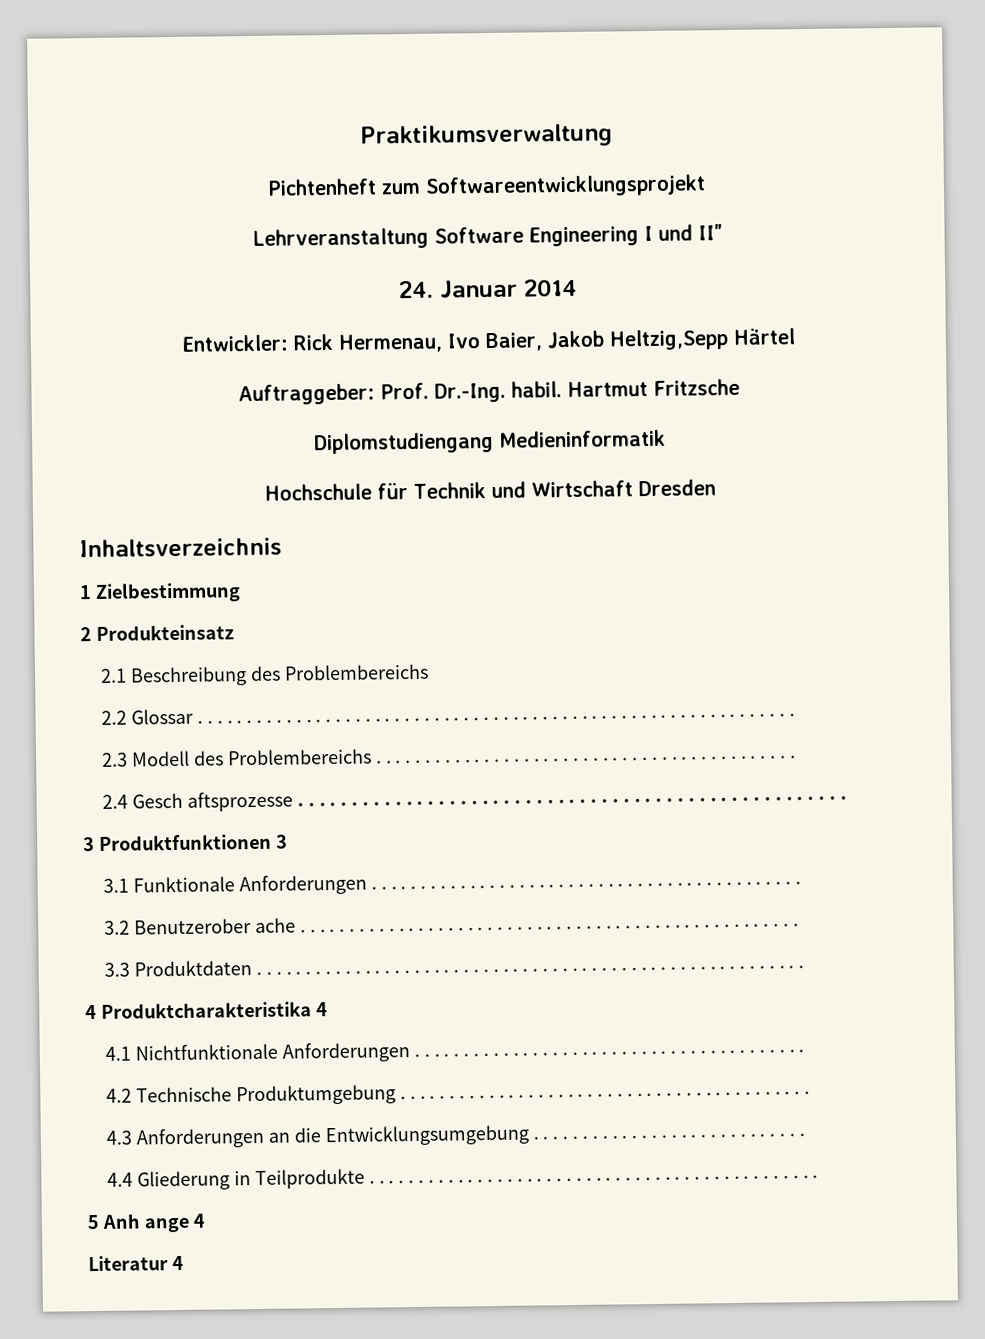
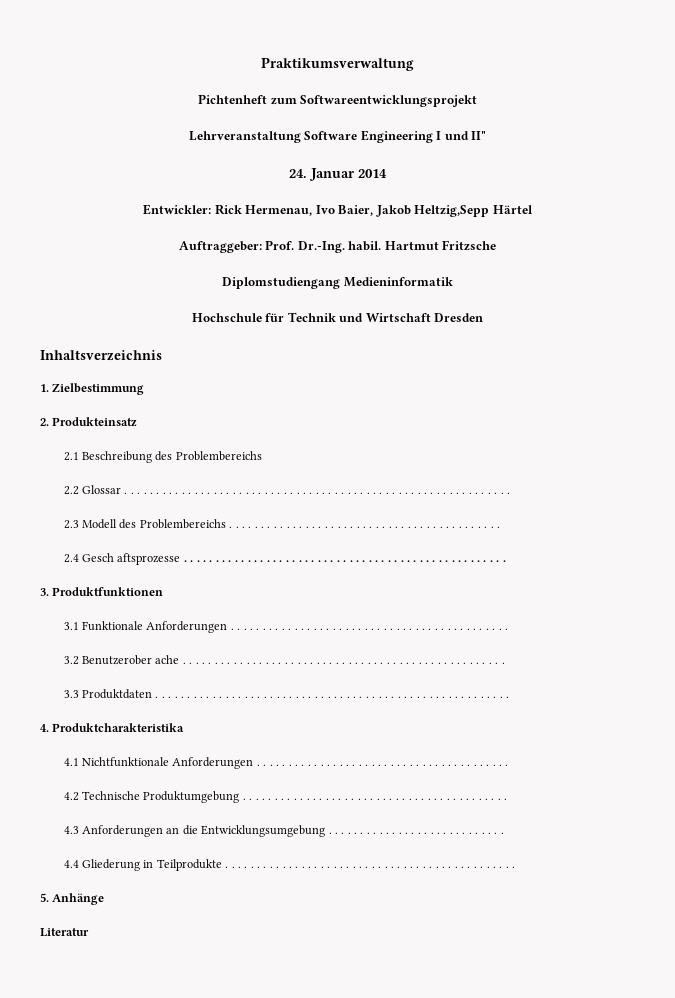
- 1 Zielbestimmung
+ 1. Zielbestimmung
- 2 Produkteinsatz
+ 2. Produkteinsatz
- 3 Produktfunktionen 3
+ 3. Produktfunktionen
- 4 Produktcharakteristika 4
+ 4. Produktcharakteristika
- 5 Anh ange 4
+ 5. Anhänge
- Literatur 4
+ Literatur

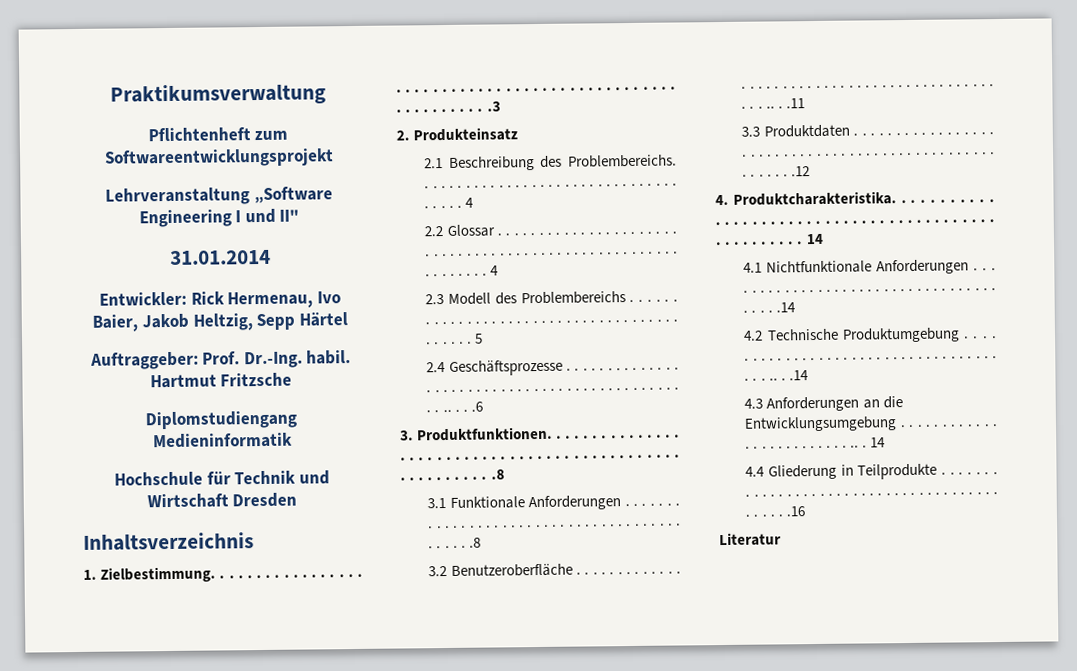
- Pichtenheft zum Softwareentwicklungsprojekt
+ Pflichtenheft zum Softwareentwicklungsprojekt
- Lehrveranstaltung Software Engineering I und II"
+ Lehrveranstaltung „Software Engineering I und II"
- 24. Januar 2014
+ 31.01.2014
- Entwickler: Rick Hermenau, Ivo Baier, Jakob Heltzig,Sepp Härtel
+ Entwickler: Rick Hermenau, Ivo Baier, Jakob Heltzig, Sepp Härtel
- 1. Zielbestimmung
+ 1. Zielbestimmung. . . . . . . . . . . . . . . . . . . . . . . . . . . . . . . . . . . . . . . . . . . . . . . . . . . . . . . . . . .3
- 2.1 Beschreibung des Problembereichs
+ 2.1 Beschreibung des Problembereichs. . . . . . . . . . . . . . . . . . . . . . . . . . . . . . . . . . . . . 4
- 2.2 Glossar . . . . . . . . . . . . . . . . . . . . . . . . . . . . . . . . . . . . . . . . . . . . . . . . . . . . . . . . . . . . .
+ 2.2 Glossar . . . . . . . . . . . . . . . . . . . . . . . . . . . . . . . . . . . . . . . . . . . . . . . . . . . . . . . . . . . . . 4
+ 5
- 2.4 Gesch aftsprozesse . . . . . . . . . . . . . . . . . . . . . . . . . . . . . . . . . . . . . . . . . . . . . . . . . . .
- 3. Produktfunktionen
+ 2.4 Geschäftsprozesse . . . . . . . . . . . . . . . . . . . . . . . . . . . . . . . . . . . . . . . . . . . . . . . .. . . .6
+ 3. Produktfunktionen. . . . . . . . . . . . . . . . . . . . . . . . . . . . . . . . . . . . . . . . . . . . . . . . . . . . . . . . .8
- 3.1 Funktionale Anforderungen . . . . . . . . . . . . . . . . . . . . . . . . . . . . . . . . . . . . . . . . . . . .
+ 3.1 Funktionale Anforderungen . . . . . . . . . . . . . . . . . . . . . . . . . . . . . . . . . . . . . . . . . . . .8
- 3.2 Benutzerober ache . . . . . . . . . . . . . . . . . . . . . . . . . . . . . . . . . . . . . . . . . . . . . . . . . . .
+ 3.2 Benutzeroberfläche . . . . . . . . . . . . . . . . . . . . . . . . . . . . . . . . . . . . . . . . . . . . . . . .. . .11
- 3.3 Produktdaten . . . . . . . . . . . . . . . . . . . . . . . . . . . . . . . . . . . . . . . . . . . . . . . . . . . . . . . .
- 4. Produktcharakteristika
+ 3.3 Produktdaten . . . . . . . . . . . . . . . . . . . . . . . . . . . . . . . . . . . . . . . . . . . . . . . . . . . . . . .12
+ 4. Produktcharakteristika. . . . . . . . . . . . . . . . . . . . . . . . . . . . . . . . . . . . . . . . . . . . . . . . . . . . 14
- 4.1 Nichtfunktionale Anforderungen . . . . . . . . . . . . . . . . . . . . . . . . . . . . . . . . . . . . . . . .
+ 4.1 Nichtfunktionale Anforderungen . . . . . . . . . . . . . . . . . . . . . . . . . . . . . . . . . . . . . . .14
- 4.2 Technische Produktumgebung . . . . . . . . . . . . . . . . . . . . . . . . . . . . . . . . . . . . . . . . . .
+ 4.2 Technische Produktumgebung . . . . . . . . . . . . . . . . . . . . . . . . . . . . . . . . . . . . . . .. . .14
- 4.3 Anforderungen an die Entwicklungsumgebung . . . . . . . . . . . . . . . . . . . . . . . . . . . .
+ 4.3 Anforderungen an die Entwicklungsumgebung . . . . . . . . . . . . . . . . . . . . . . . . . .. . 14
- 4.4 Gliederung in Teilprodukte . . . . . . . . . . . . . . . . . . . . . . . . . . . . . . . . . . . . . . . . . . . . . .
- 5. Anhänge
+ 4.4 Gliederung in Teilprodukte . . . . . . . . . . . . . . . . . . . . . . . . . . . . . . . . . . . . . . . . . . . .16

